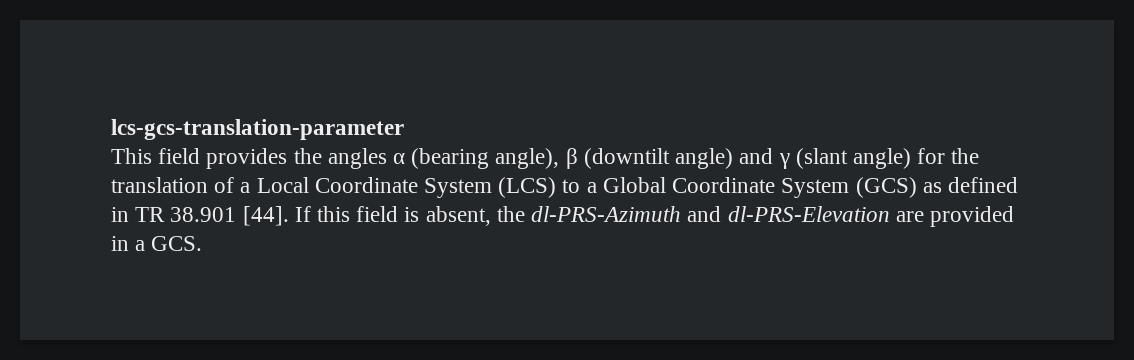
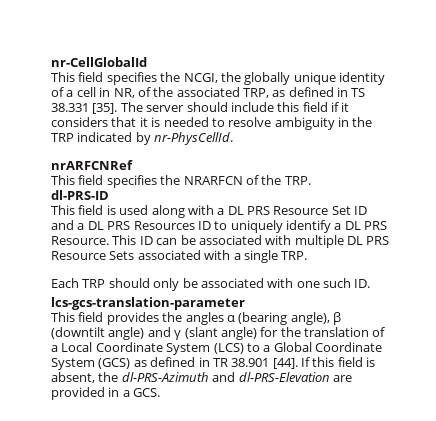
+ nr-CellGlobalId
+ This field specifies the NCGI, the globally unique identity of a cell in NR, of the associated TRP, as defined in TS 38.331 [35]. The server should include this field if it considers that it is needed to resolve ambiguity in the TRP indicated by nr-PhysCellId.
+ nrARFCNRef
+ This field specifies the NRARFCN of the TRP.
+ dl-PRS-ID
+ This field is used along with a DL PRS Resource Set ID and a DL PRS Resources ID to uniquely identify a DL PRS Resource. This ID can be associated with multiple DL PRS Resource Sets associated with a single TRP.
+ Each TRP should only be associated with one such ID.

